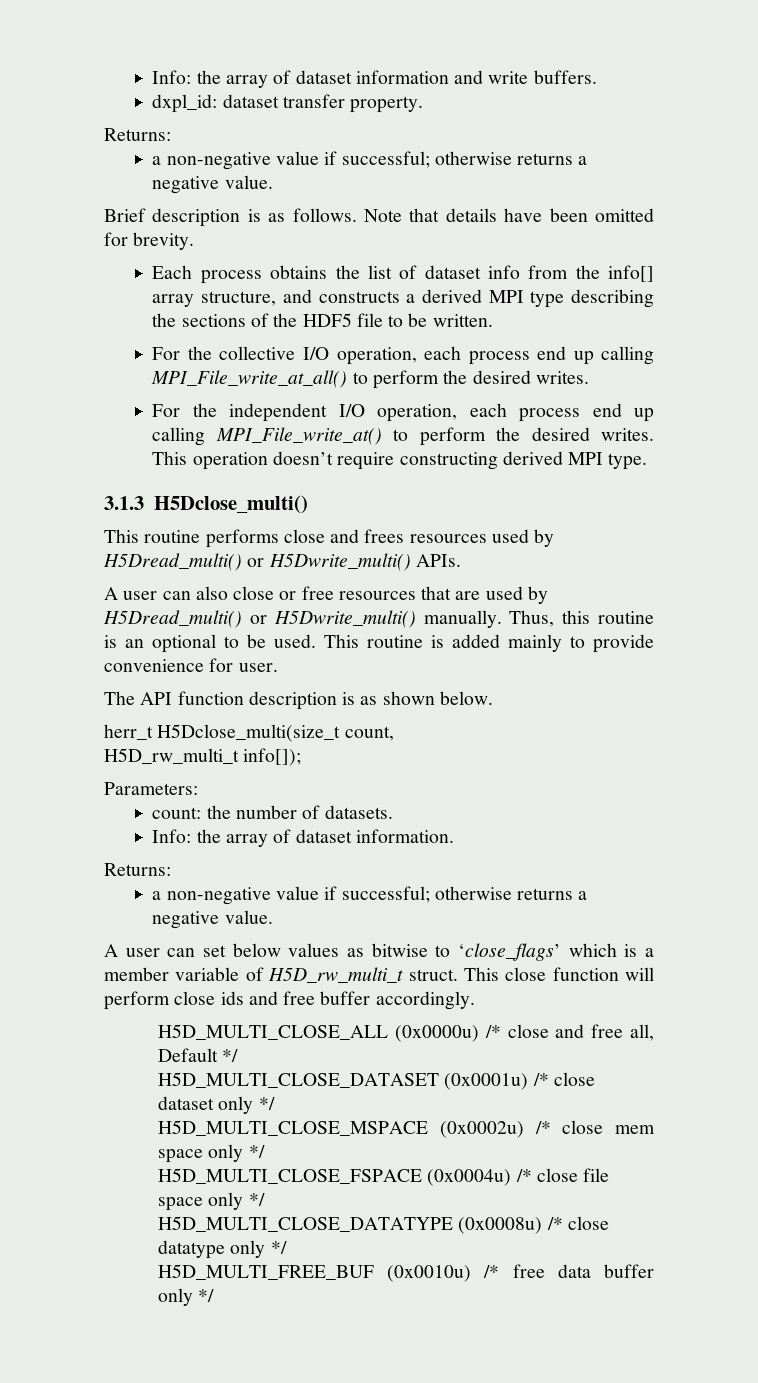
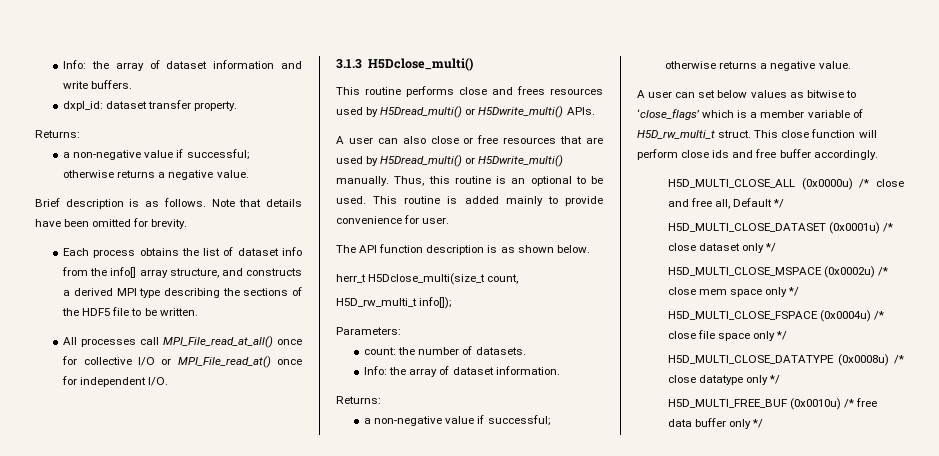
- For the collective I/O operation, each process end up calling MPI_File_write_at_all() to perform the desired writes.
- For the independent I/O operation, each process end up calling MPI_File_write_at() to perform the desired writes. This operation doesn’t require constructing derived MPI type.
+ All processes call MPI_File_read_at_all() once for collective I/O or MPI_File_read_at() once for independent I/O.

